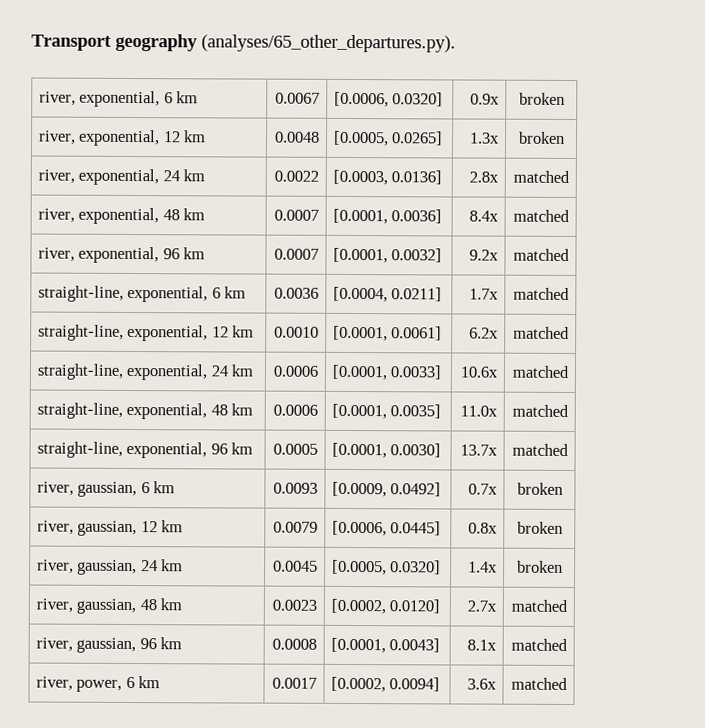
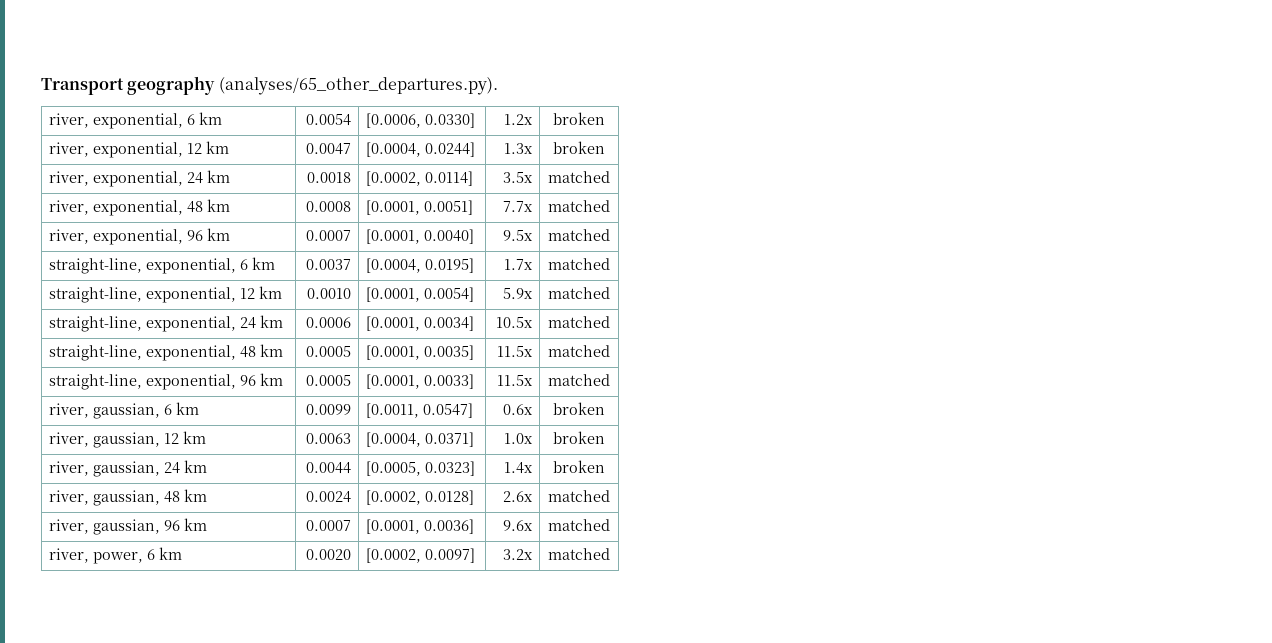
- river, exponential, 6 km | 0.0067 | [0.0006, 0.0320] | 0.9x | broken
+ river, exponential, 6 km | 0.0054 | [0.0006, 0.0330] | 1.2x | broken
- river, exponential, 12 km | 0.0048 | [0.0005, 0.0265] | 1.3x | broken
+ river, exponential, 12 km | 0.0047 | [0.0004, 0.0244] | 1.3x | broken
- river, exponential, 24 km | 0.0022 | [0.0003, 0.0136] | 2.8x | matched
+ river, exponential, 24 km | 0.0018 | [0.0002, 0.0114] | 3.5x | matched
- river, exponential, 48 km | 0.0007 | [0.0001, 0.0036] | 8.4x | matched
+ river, exponential, 48 km | 0.0008 | [0.0001, 0.0051] | 7.7x | matched
- river, exponential, 96 km | 0.0007 | [0.0001, 0.0032] | 9.2x | matched
+ river, exponential, 96 km | 0.0007 | [0.0001, 0.0040] | 9.5x | matched
- straight-line, exponential, 6 km | 0.0036 | [0.0004, 0.0211] | 1.7x | matched
+ straight-line, exponential, 6 km | 0.0037 | [0.0004, 0.0195] | 1.7x | matched
- straight-line, exponential, 12 km | 0.0010 | [0.0001, 0.0061] | 6.2x | matched
+ straight-line, exponential, 12 km | 0.0010 | [0.0001, 0.0054] | 5.9x | matched
- straight-line, exponential, 24 km | 0.0006 | [0.0001, 0.0033] | 10.6x | matched
+ straight-line, exponential, 24 km | 0.0006 | [0.0001, 0.0034] | 10.5x | matched
- straight-line, exponential, 48 km | 0.0006 | [0.0001, 0.0035] | 11.0x | matched
+ straight-line, exponential, 48 km | 0.0005 | [0.0001, 0.0035] | 11.5x | matched
- straight-line, exponential, 96 km | 0.0005 | [0.0001, 0.0030] | 13.7x | matched
+ straight-line, exponential, 96 km | 0.0005 | [0.0001, 0.0033] | 11.5x | matched
- river, gaussian, 6 km | 0.0093 | [0.0009, 0.0492] | 0.7x | broken
+ river, gaussian, 6 km | 0.0099 | [0.0011, 0.0547] | 0.6x | broken
- river, gaussian, 12 km | 0.0079 | [0.0006, 0.0445] | 0.8x | broken
+ river, gaussian, 12 km | 0.0063 | [0.0004, 0.0371] | 1.0x | broken
- river, gaussian, 24 km | 0.0045 | [0.0005, 0.0320] | 1.4x | broken
+ river, gaussian, 24 km | 0.0044 | [0.0005, 0.0323] | 1.4x | broken
- river, gaussian, 48 km | 0.0023 | [0.0002, 0.0120] | 2.7x | matched
+ river, gaussian, 48 km | 0.0024 | [0.0002, 0.0128] | 2.6x | matched
- river, gaussian, 96 km | 0.0008 | [0.0001, 0.0043] | 8.1x | matched
+ river, gaussian, 96 km | 0.0007 | [0.0001, 0.0036] | 9.6x | matched
- river, power, 6 km | 0.0017 | [0.0002, 0.0094] | 3.6x | matched
+ river, power, 6 km | 0.0020 | [0.0002, 0.0097] | 3.2x | matched

